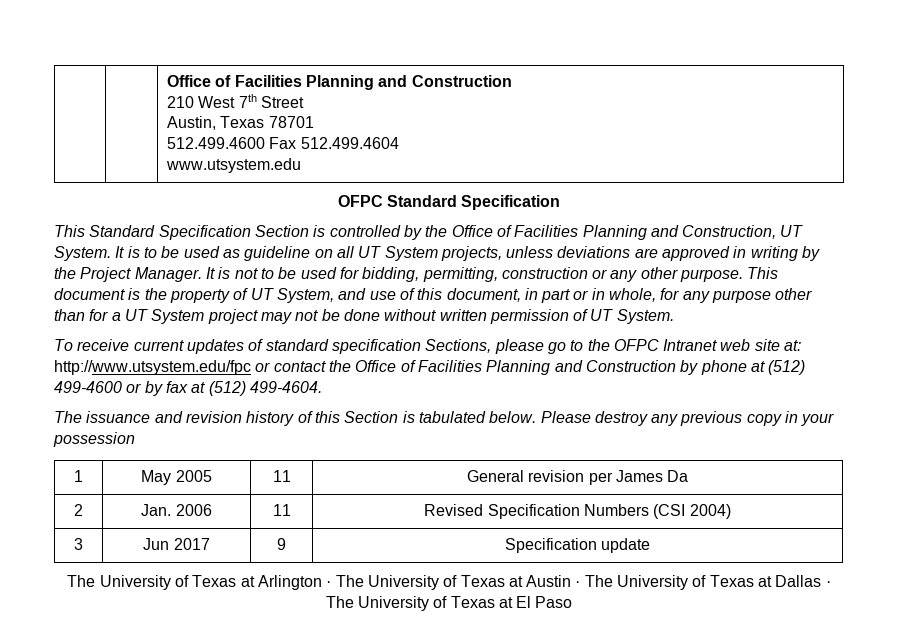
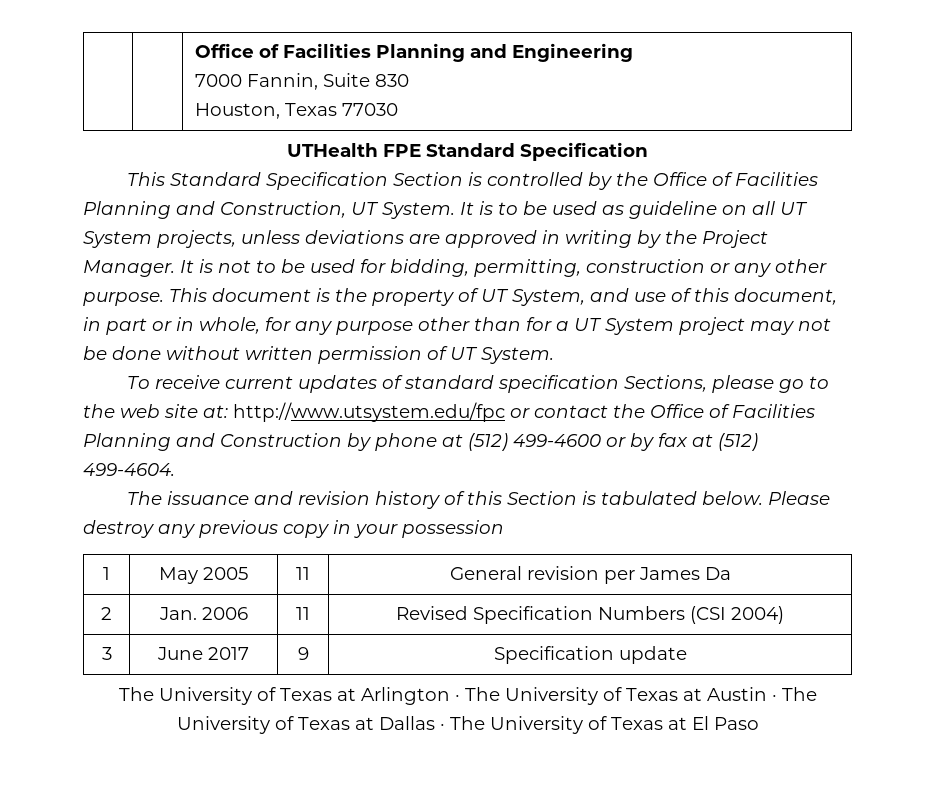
- | | Office of Facilities Planning and Construction
- 210 West 7th Street
- Austin, Texas 78701
- 512.499.4600 Fax 512.499.4604
- www.utsystem.edu
- OFPC Standard Specification
+ | | Office of Facilities Planning and Engineering
+ 7000 Fannin, Suite 830
+ Houston, Texas 77030
+ UTHealth FPE Standard Specification
- To receive current updates of standard specification Sections, please go to the OFPC Intranet web site at: http://www.utsystem.edu/fpc or contact the Office of Facilities Planning and Construction by phone at (512) 499-4600 or by fax at (512) 499-4604.
+ To receive current updates of standard specification Sections, please go to the web site at: http://www.utsystem.edu/fpc or contact the Office of Facilities Planning and Construction by phone at (512) 499-4600 or by fax at (512) 499-4604.
- 3 | Jun 2017 | 9 | Specification update
+ 3 | June 2017 | 9 | Specification update

